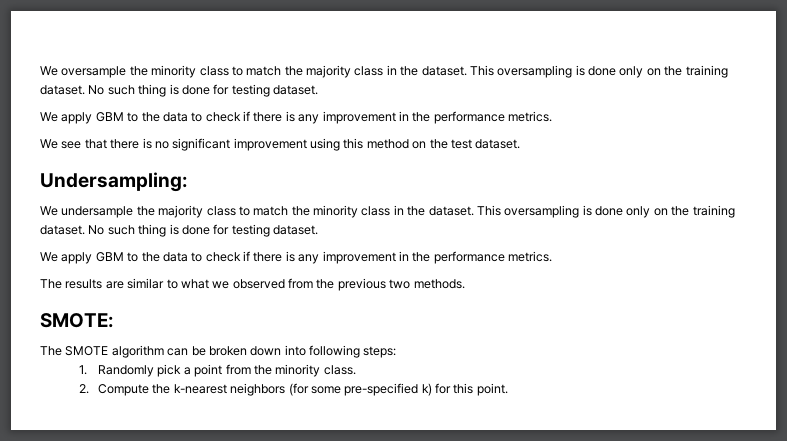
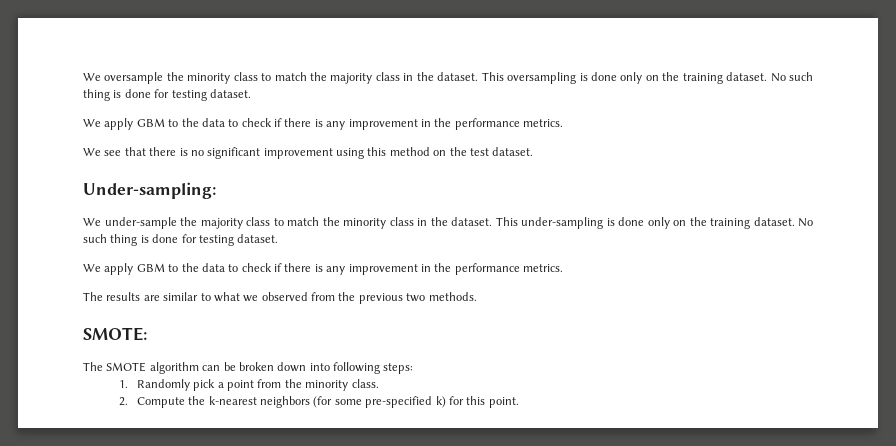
- Undersampling:
- We undersample the majority class to match the minority class in the dataset. This oversampling is done only on the training dataset.
+ Under-sampling:
+ We under-sample the majority class to match the minority class in the dataset. This under-sampling is done only on the training dataset.

